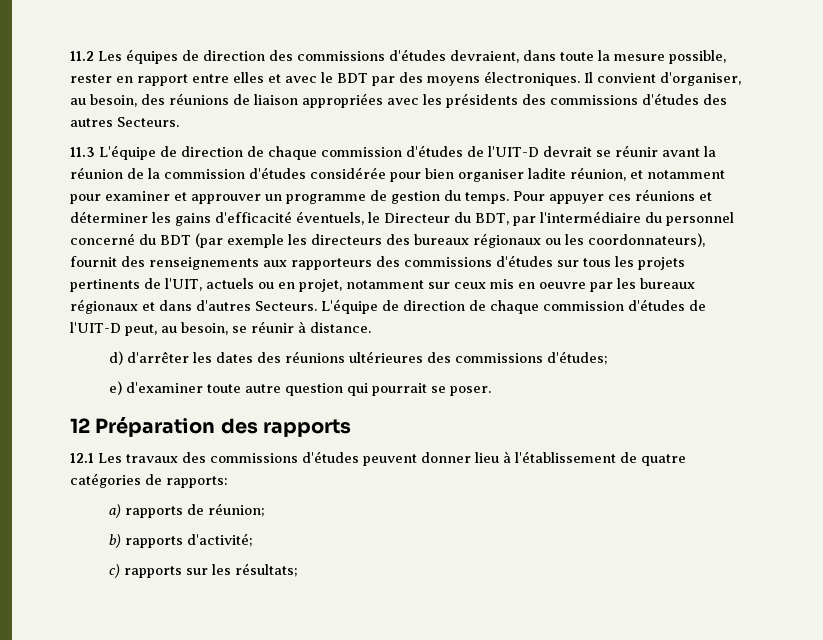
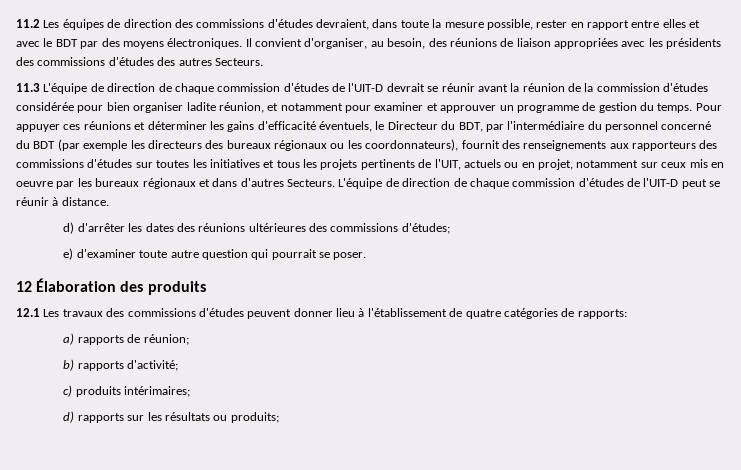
- Pour appuyer ces réunions et déterminer les gains d'efficacité éventuels, le Directeur du BDT, par l'intermédiaire du personnel concerné du BDT (par exemple les directeurs des bureaux régionaux ou les coordonnateurs), fournit des renseignements aux rapporteurs des commissions d'études sur tous les projets pertinents de l'UIT, actuels ou en projet, notamment sur ceux mis en oeuvre par les bureaux régionaux et dans d'autres Secteurs.
+ Pour appuyer ces réunions et déterminer les gains d'efficacité éventuels, le Directeur du BDT, par l'intermédiaire du personnel concerné du BDT (par exemple les directeurs des bureaux régionaux ou les coordonnateurs), fournit des renseignements aux rapporteurs des commissions d'études sur toutes les initiatives et tous les projets pertinents de l'UIT, actuels ou en projet, notamment sur ceux mis en oeuvre par les bureaux régionaux et dans d'autres Secteurs.
- L'équipe de direction de chaque commission d'études de l'UIT-D peut, au besoin, se réunir à distance.
+ L'équipe de direction de chaque commission d'études de l'UIT-D peut se réunir à distance.
- 12 Préparation des rapports
+ 12 Élaboration des produits
- c) rapports sur les résultats;
+ c) produits intérimaires;
+ d) rapports sur les résultats ou produits;

